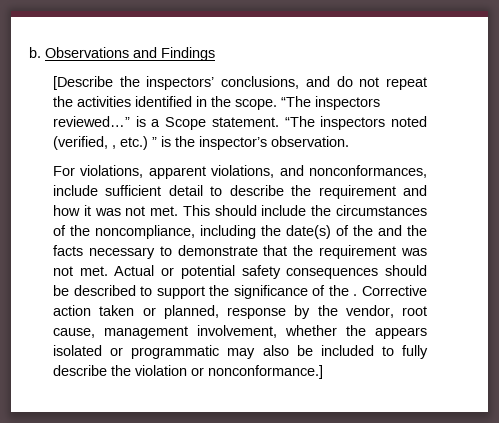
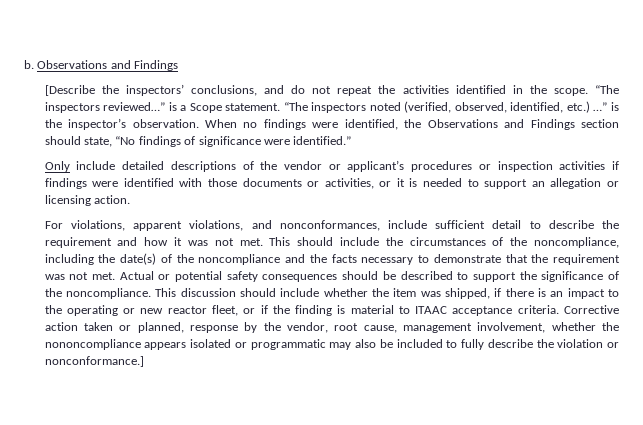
- “The inspectors noted (verified, , etc.) ” is the inspector’s observation.
+ “The inspectors noted (verified, observed, identified, etc.) …” is the inspector’s observation. When no findings were identified, the Observations and Findings section should state, “No findings of significance were identified.”
+ Only include detailed descriptions of the vendor or applicant’s procedures or inspection activities if findings were identified with those documents or activities, or it is needed to support an allegation or licensing action.
- This should include the circumstances of the noncompliance, including the date(s) of the and the facts necessary to demonstrate that the requirement was not met.
+ This should include the circumstances of the noncompliance, including the date(s) of the noncompliance and the facts necessary to demonstrate that the requirement was not met.
- Actual or potential safety consequences should be described to support the significance of the .
+ Actual or potential safety consequences should be described to support the significance of the noncompliance. This discussion should include whether the item was shipped, if there is an impact to the operating or new reactor fleet, or if the finding is material to ITAAC acceptance criteria.
- Corrective action taken or planned, response by the vendor, root cause, management involvement, whether the appears isolated or programmatic may also be included to fully describe the violation or nonconformance.]
+ Corrective action taken or planned, response by the vendor, root cause, management involvement, whether the nononcompliance appears isolated or programmatic may also be included to fully describe the violation or nonconformance.]

